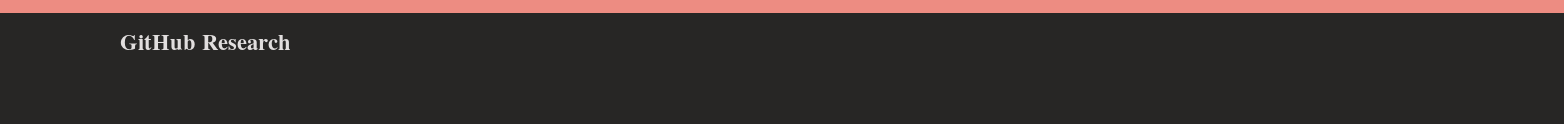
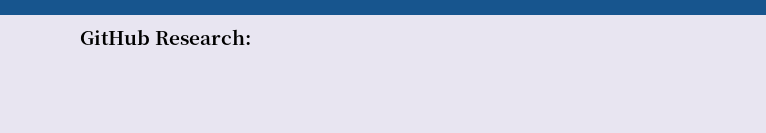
- GitHub Research
+ GitHub Research:

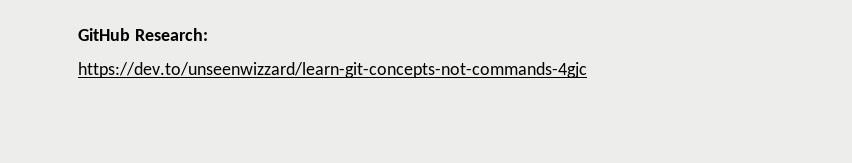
+ https://dev.to/unseenwizzard/learn-git-concepts-not-commands-4gjc

